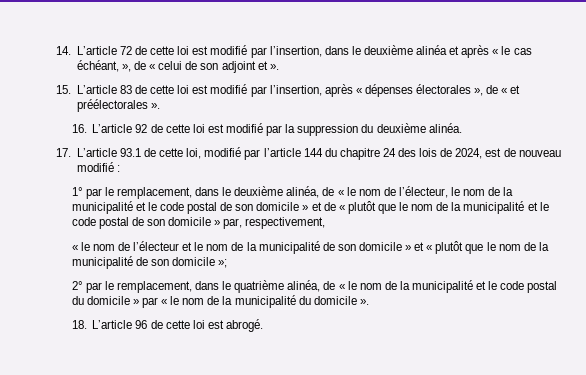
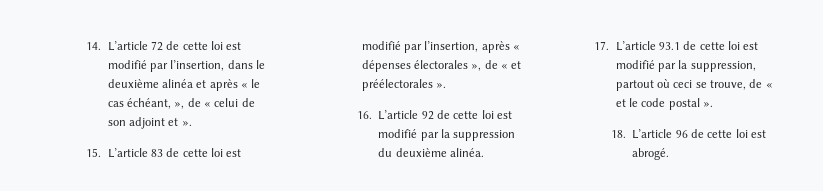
- 17. L’article 93.1 de cette loi, modifié par l’article 144 du chapitre 24 des lois de 2024, est de nouveau modifié :
- 1° par le remplacement, dans le deuxième alinéa, de « le nom de l’électeur, le nom de la municipalité et le code postal de son domicile » et de « plutôt que le nom de la municipalité et le code postal de son domicile » par, respectivement,
- « le nom de l’électeur et le nom de la municipalité de son domicile » et « plutôt que le nom de la municipalité de son domicile »;
- 2° par le remplacement, dans le quatrième alinéa, de « le nom de la municipalité et le code postal du domicile » par « le nom de la municipalité du domicile ».
+ 17. L’article 93.1 de cette loi est modifié par la suppression, partout où ceci se trouve, de « et le code postal ».

